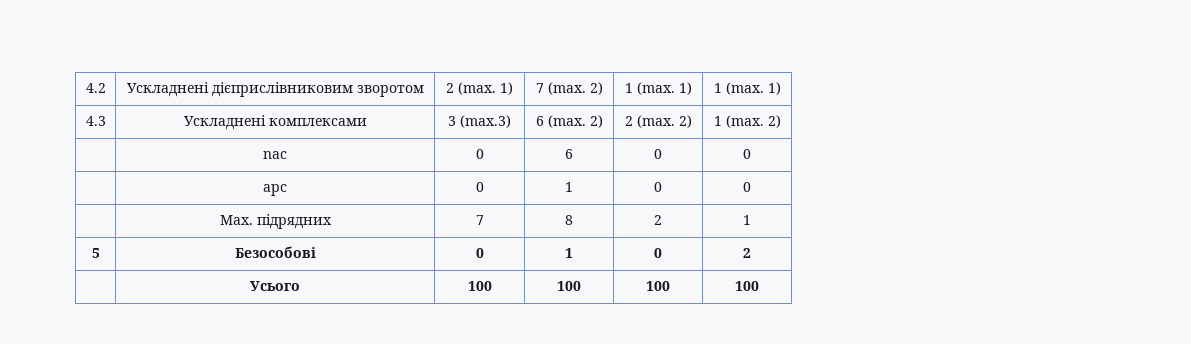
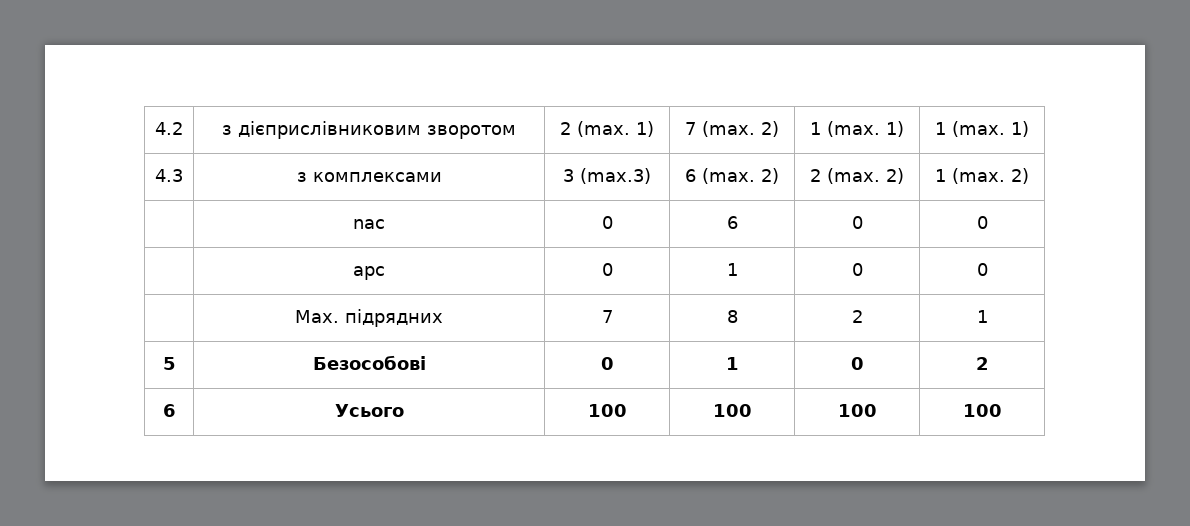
- 4.2 | Ускладнені дієприслівниковим зворотом | 2 (max. 1) | 7 (max. 2) | 1 (max. 1) | 1 (max. 1)
+ 4.2 | з дієприслівниковим зворотом | 2 (max. 1) | 7 (max. 2) | 1 (max. 1) | 1 (max. 1)
- 4.3 | Ускладнені комплексами | 3 (max.3) | 6 (max. 2) | 2 (max. 2) | 1 (max. 2)
+ 4.3 | з комплексами | 3 (max.3) | 6 (max. 2) | 2 (max. 2) | 1 (max. 2)
- | Усього | 100 | 100 | 100 | 100
+ 6 | Усього | 100 | 100 | 100 | 100

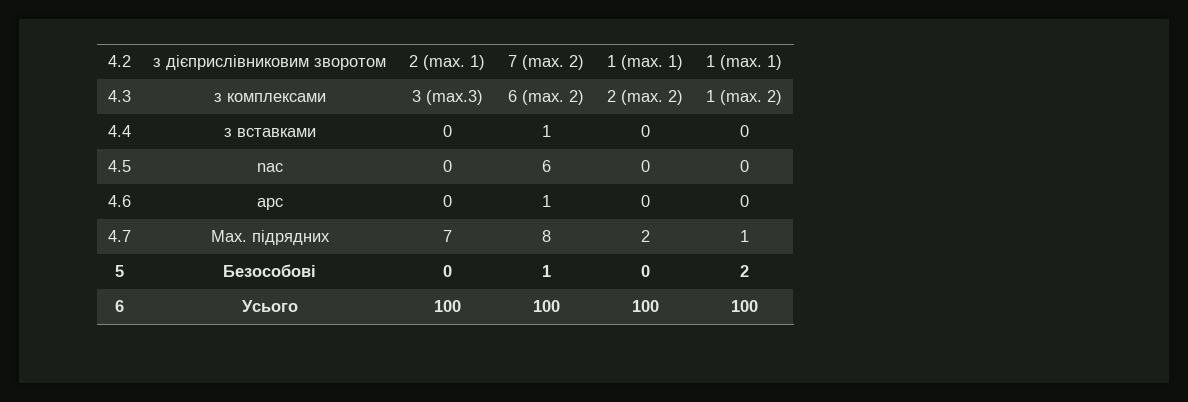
- | nac | 0 | 6 | 0 | 0
+ 4.4 | з вставками | 0 | 1 | 0 | 0
+ 4.5 | nac | 0 | 6 | 0 | 0
- | apc | 0 | 1 | 0 | 0
+ 4.6 | apc | 0 | 1 | 0 | 0
- | Max. підрядних | 7 | 8 | 2 | 1
+ 4.7 | Max. підрядних | 7 | 8 | 2 | 1

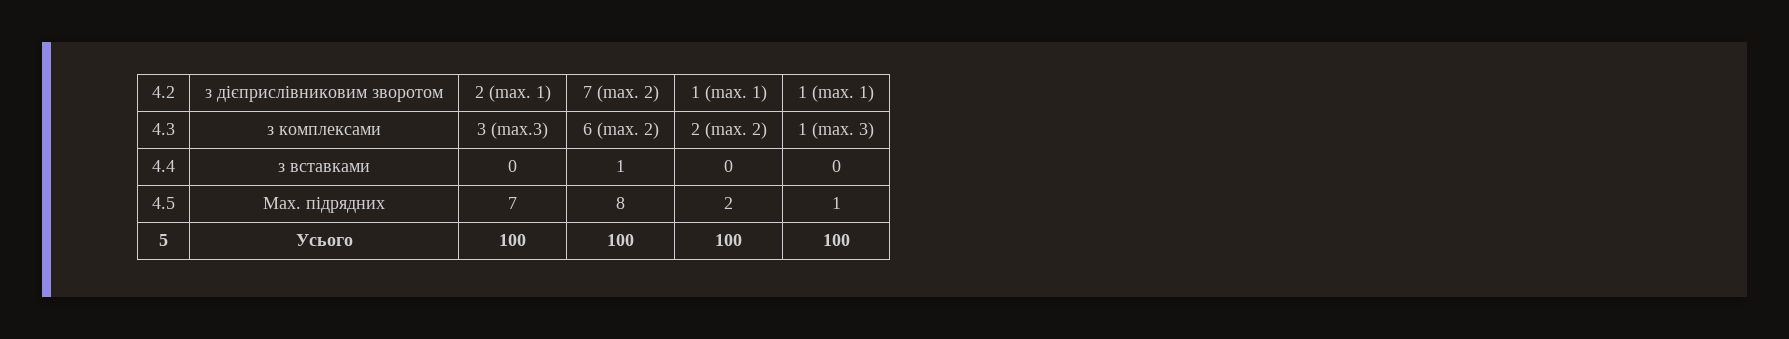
- 4.3 | з комплексами | 3 (max.3) | 6 (max. 2) | 2 (max. 2) | 1 (max. 2)
+ 4.3 | з комплексами | 3 (max.3) | 6 (max. 2) | 2 (max. 2) | 1 (max. 3)
- 4.5 | nac | 0 | 6 | 0 | 0
- 4.6 | apc | 0 | 1 | 0 | 0
- 4.7 | Max. підрядних | 7 | 8 | 2 | 1
+ 4.5 | Max. підрядних | 7 | 8 | 2 | 1
- 5 | Безособові | 0 | 1 | 0 | 2
- 6 | Усього | 100 | 100 | 100 | 100
+ 5 | Усього | 100 | 100 | 100 | 100

